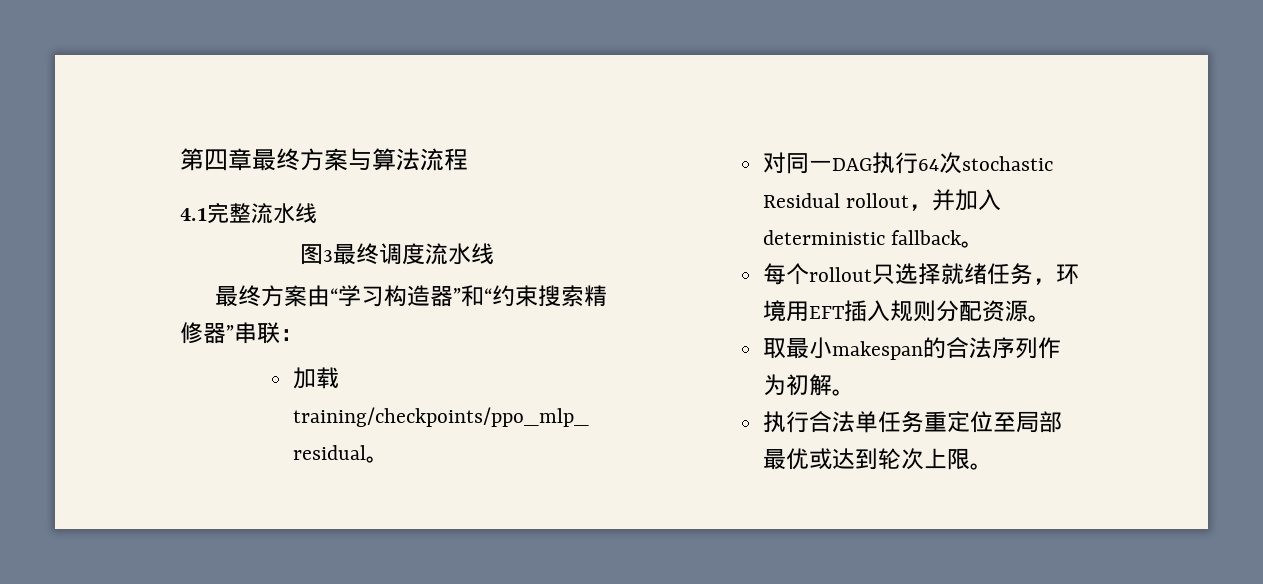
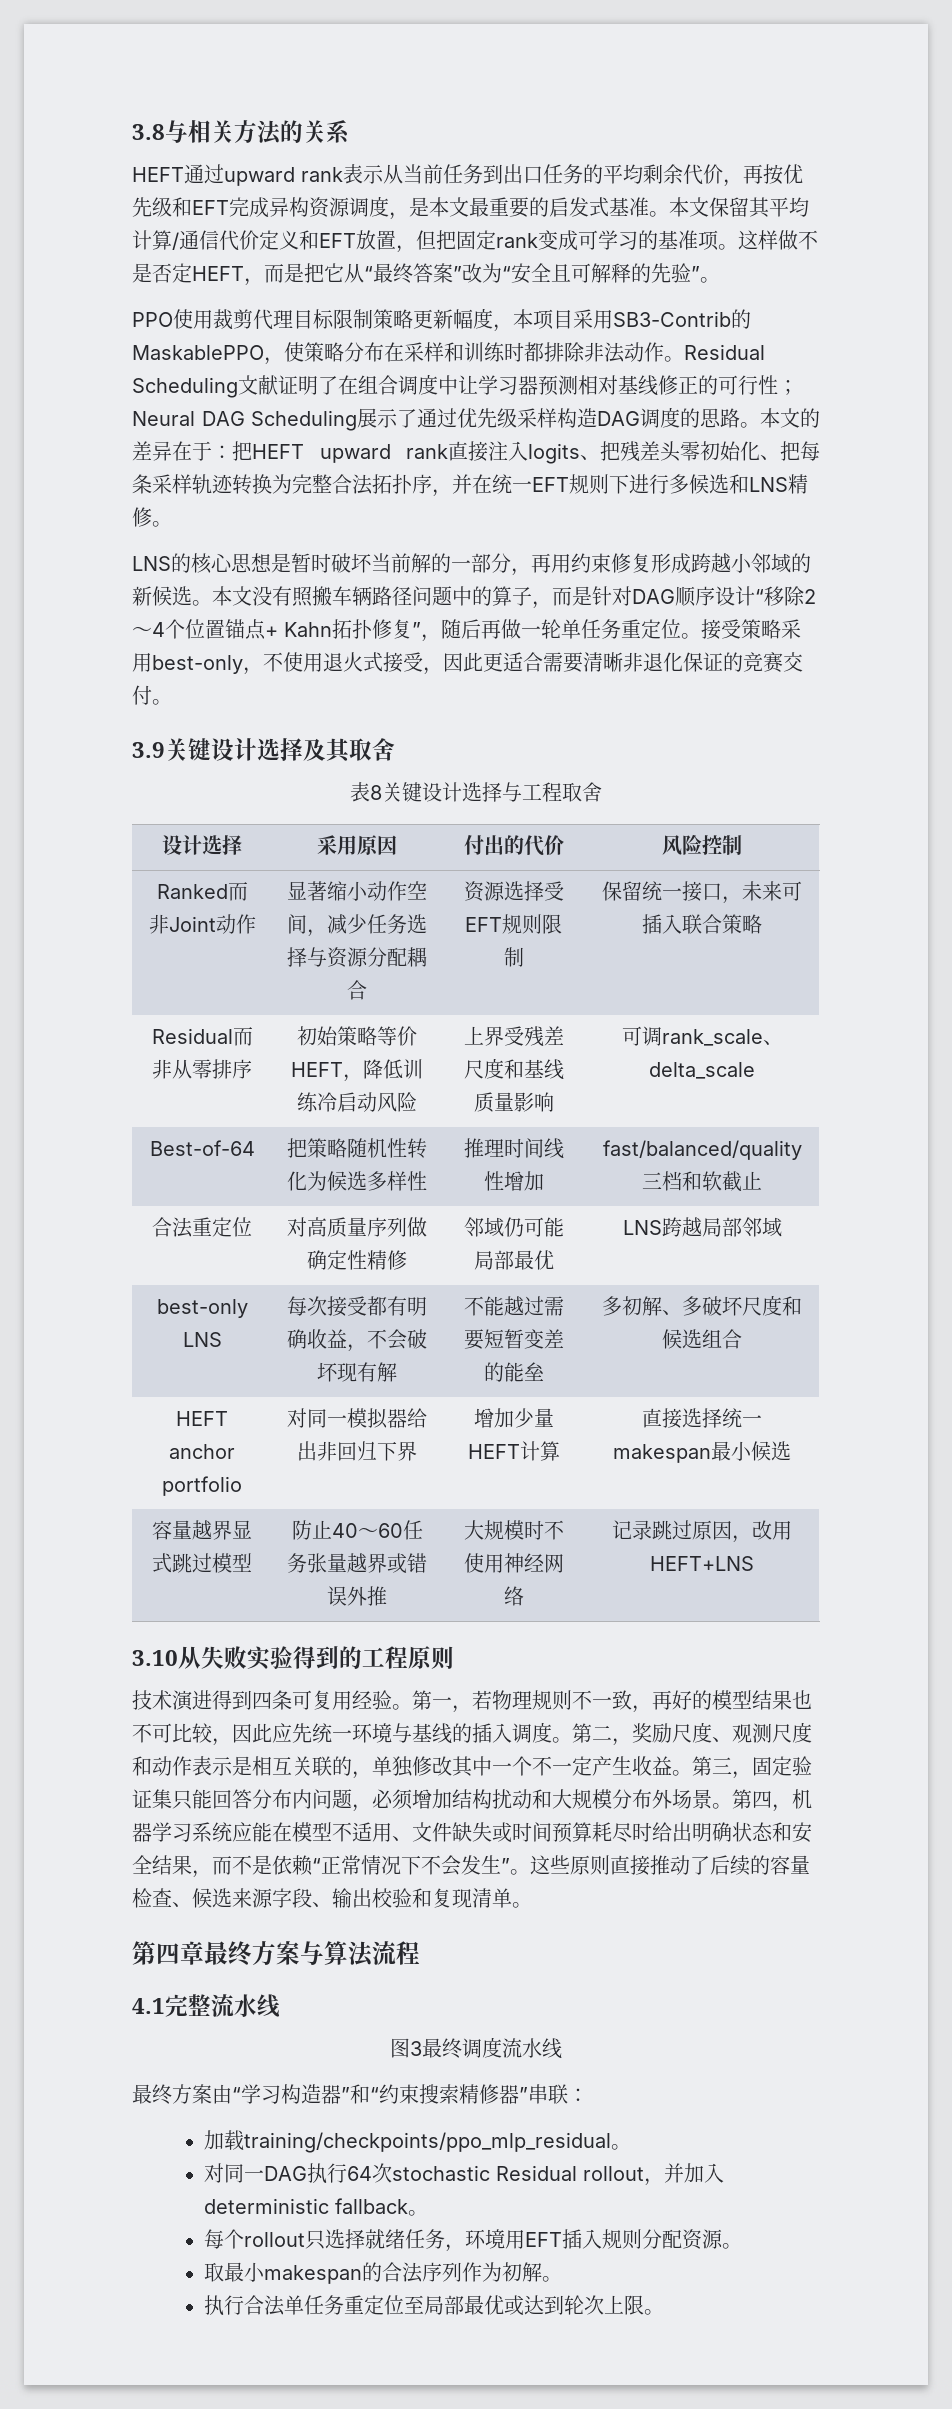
+ 3.8与相关方法的关系
+ HEFT通过upward rank表示从当前任务到出口任务的平均剩余代价，再按优先级和EFT完成异构资源调度，是本文最重要的启发式基准。本文保留其平均计算/通信代价定义和EFT放置，但把固定rank变成可学习的基准项。这样做不是否定HEFT，而是把它从“最终答案”改为“安全且可解释的先验”。
+ PPO使用裁剪代理目标限制策略更新幅度，本项目采用SB3-Contrib的MaskablePPO，使策略分布在采样和训练时都排除非法动作。Residual Scheduling文献证明了在组合调度中让学习器预测相对基线修正的可行性；Neural DAG Scheduling展示了通过优先级采样构造DAG调度的思路。本文的差异在于：把HEFT upward rank直接注入logits、把残差头零初始化、把每条采样轨迹转换为完整合法拓扑序，并在统一EFT规则下进行多候选和LNS精修。
+ LNS的核心思想是暂时破坏当前解的一部分，再用约束修复形成跨越小邻域的新候选。本文没有照搬车辆路径问题中的算子，而是针对DAG顺序设计“移除2～4个位置锚点+ Kahn拓扑修复”，随后再做一轮单任务重定位。接受策略采用best-only，不使用退火式接受，因此更适合需要清晰非退化保证的竞赛交付。
+ 3.9关键设计选择及其取舍
+ 表8关键设计选择与工程取舍
+ 设计选择 | 采用原因 | 付出的代价 | 风险控制
+ Ranked而非Joint动作 | 显著缩小动作空间，减少任务选择与资源分配耦合 | 资源选择受EFT规则限制 | 保留统一接口，未来可插入联合策略
+ Residual而非从零排序 | 初始策略等价HEFT，降低训练冷启动风险 | 上界受残差尺度和基线质量影响 | 可调rank_scale、delta_scale
+ Best-of-64 | 把策略随机性转化为候选多样性 | 推理时间线性增加 | fast/balanced/quality三档和软截止
+ 合法重定位 | 对高质量序列做确定性精修 | 邻域仍可能局部最优 | LNS跨越局部邻域
+ best-only LNS | 每次接受都有明确收益，不会破坏现有解 | 不能越过需要短暂变差的能垒 | 多初解、多破坏尺度和候选组合
+ HEFT anchor portfolio | 对同一模拟器给出非回归下界 | 增加少量HEFT计算 | 直接选择统一makespan最小候选
+ 容量越界显式跳过模型 | 防止40～60任务张量越界或错误外推 | 大规模时不使用神经网络 | 记录跳过原因，改用HEFT+LNS
+ 3.10从失败实验得到的工程原则
+ 技术演进得到四条可复用经验。第一，若物理规则不一致，再好的模型结果也不可比较，因此应先统一环境与基线的插入调度。第二，奖励尺度、观测尺度和动作表示是相互关联的，单独修改其中一个不一定产生收益。第三，固定验证集只能回答分布内问题，必须增加结构扰动和大规模分布外场景。第四，机器学习系统应能在模型不适用、文件缺失或时间预算耗尽时给出明确状态和安全结果，而不是依赖“正常情况下不会发生”。这些原则直接推动了后续的容量检查、候选来源字段、输出校验和复现清单。

